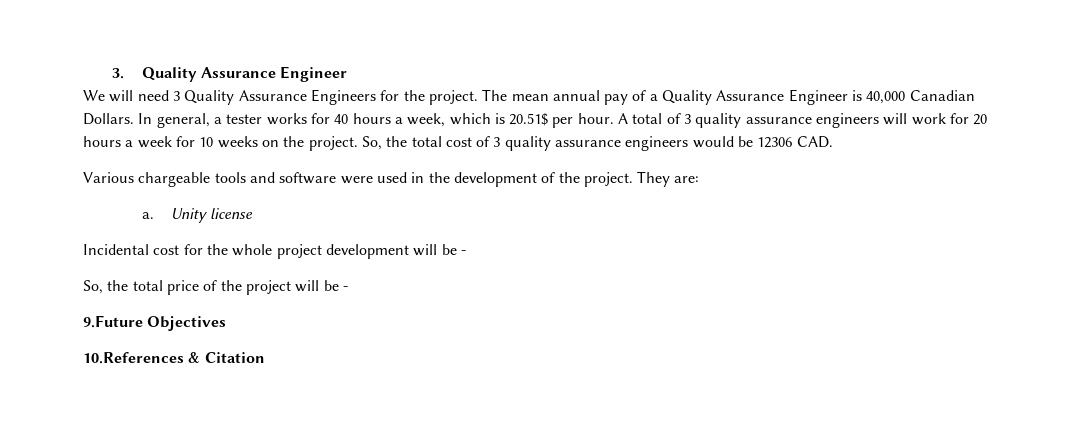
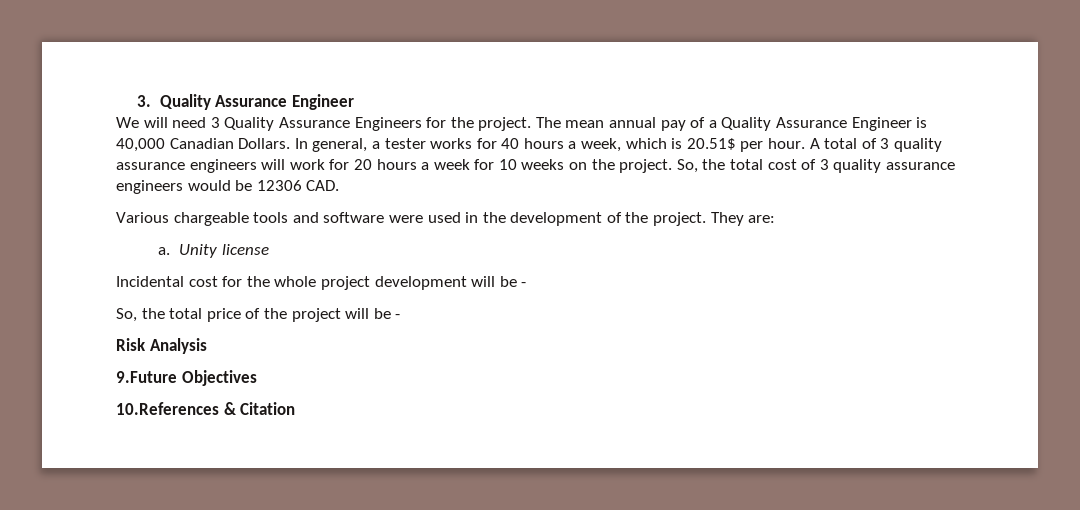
+ Risk Analysis

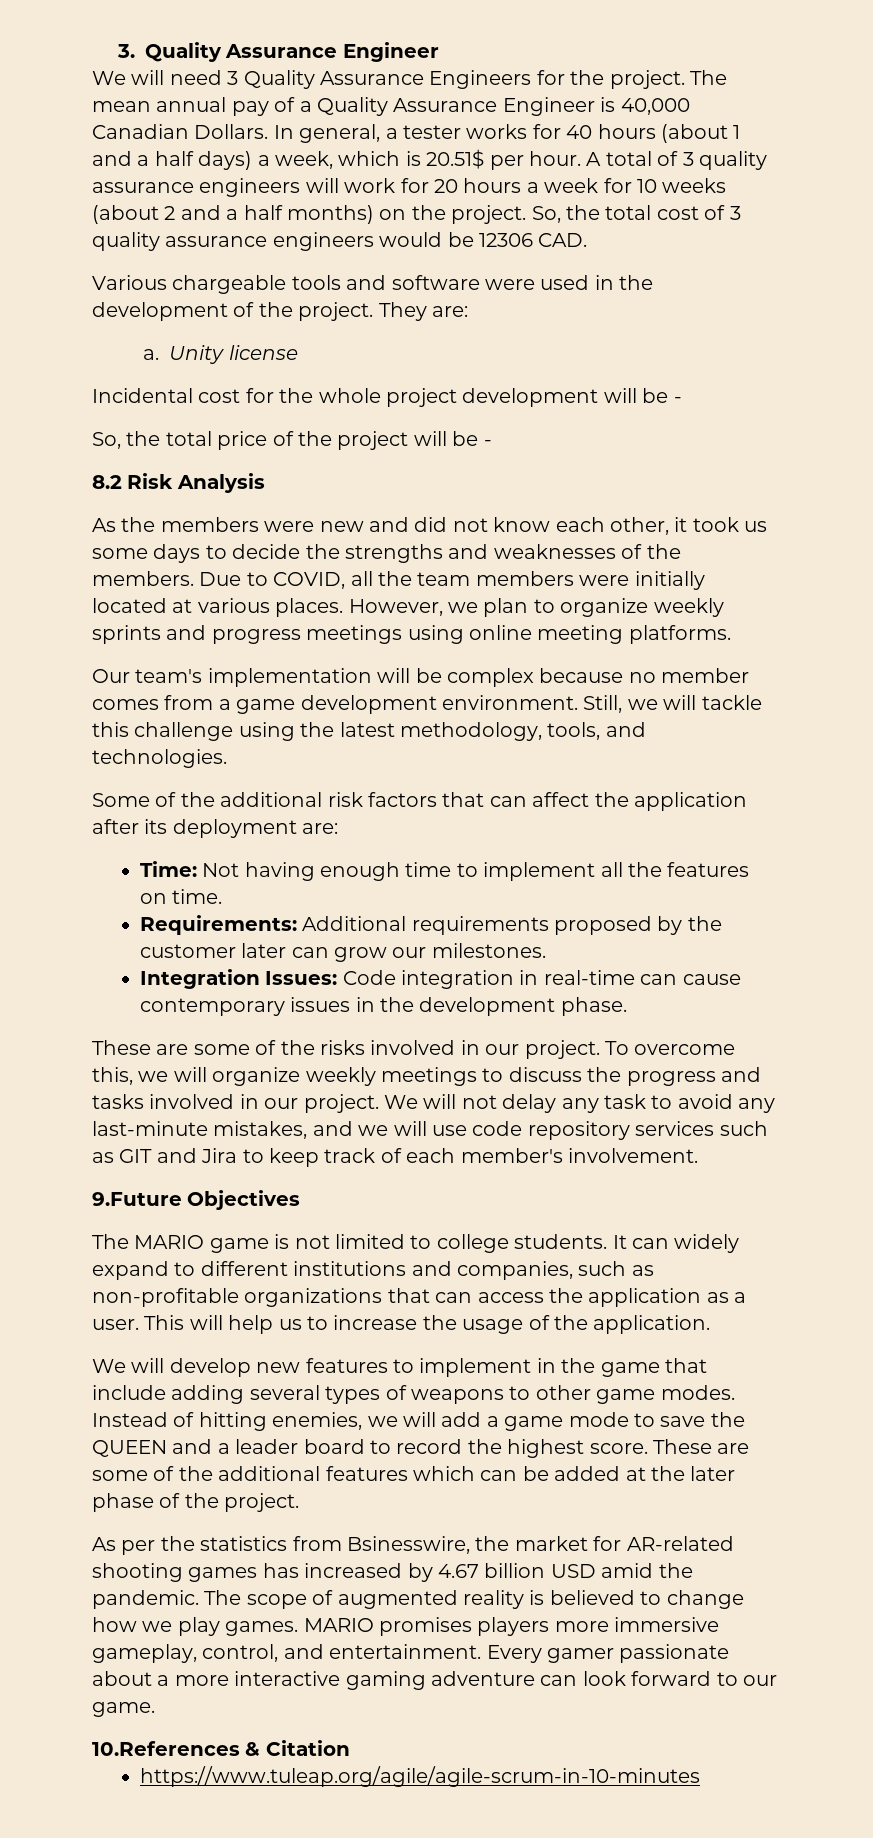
- In general, a tester works for 40 hours a week, which is 20.51$ per hour.
+ In general, a tester works for 40 hours (about 1 and a half days) a week, which is 20.51$ per hour.
- A total of 3 quality assurance engineers will work for 20 hours a week for 10 weeks on the project.
+ A total of 3 quality assurance engineers will work for 20 hours a week for 10 weeks (about 2 and a half months) on the project.
- Risk Analysis
+ 8.2 Risk Analysis
+ As the members were new and did not know each other, it took us some days to decide the strengths and weaknesses of the members. Due to COVID, all the team members were initially located at various places. However, we plan to organize weekly sprints and progress meetings using online meeting platforms.
+ Our team's implementation will be complex because no member comes from a game development environment. Still, we will tackle this challenge using the latest methodology, tools, and technologies.
+ Some of the additional risk factors that can affect the application after its deployment are:
+ Time: Not having enough time to implement all the features on time.
+ Requirements: Additional requirements proposed by the customer later can grow our milestones.
+ Integration Issues: Code integration in real-time can cause contemporary issues in the development phase.
+ These are some of the risks involved in our project. To overcome this, we will organize weekly meetings to discuss the progress and tasks involved in our project. We will not delay any task to avoid any last-minute mistakes, and we will use code repository services such as GIT and Jira to keep track of each member's involvement.
  9.Future Objectives
+ The MARIO game is not limited to college students. It can widely expand to different institutions and companies, such as non-profitable organizations that can access the application as a user. This will help us to increase the usage of the application.
+ We will develop new features to implement in the game that include adding several types of weapons to other game modes. Instead of hitting enemies, we will add a game mode to save the QUEEN and a leader board to record the highest score. These are some of the additional features which can be added at the later phase of the project.
+ As per the statistics from Bsinesswire, the market for AR-related shooting games has increased by 4.67 billion USD amid the pandemic. The scope of augmented reality is believed to change how we play games. MARIO promises players more immersive gameplay, control, and entertainment. Every gamer passionate about a more interactive gaming adventure can look forward to our game.
+ https://www.tuleap.org/agile/agile-scrum-in-10-minutes

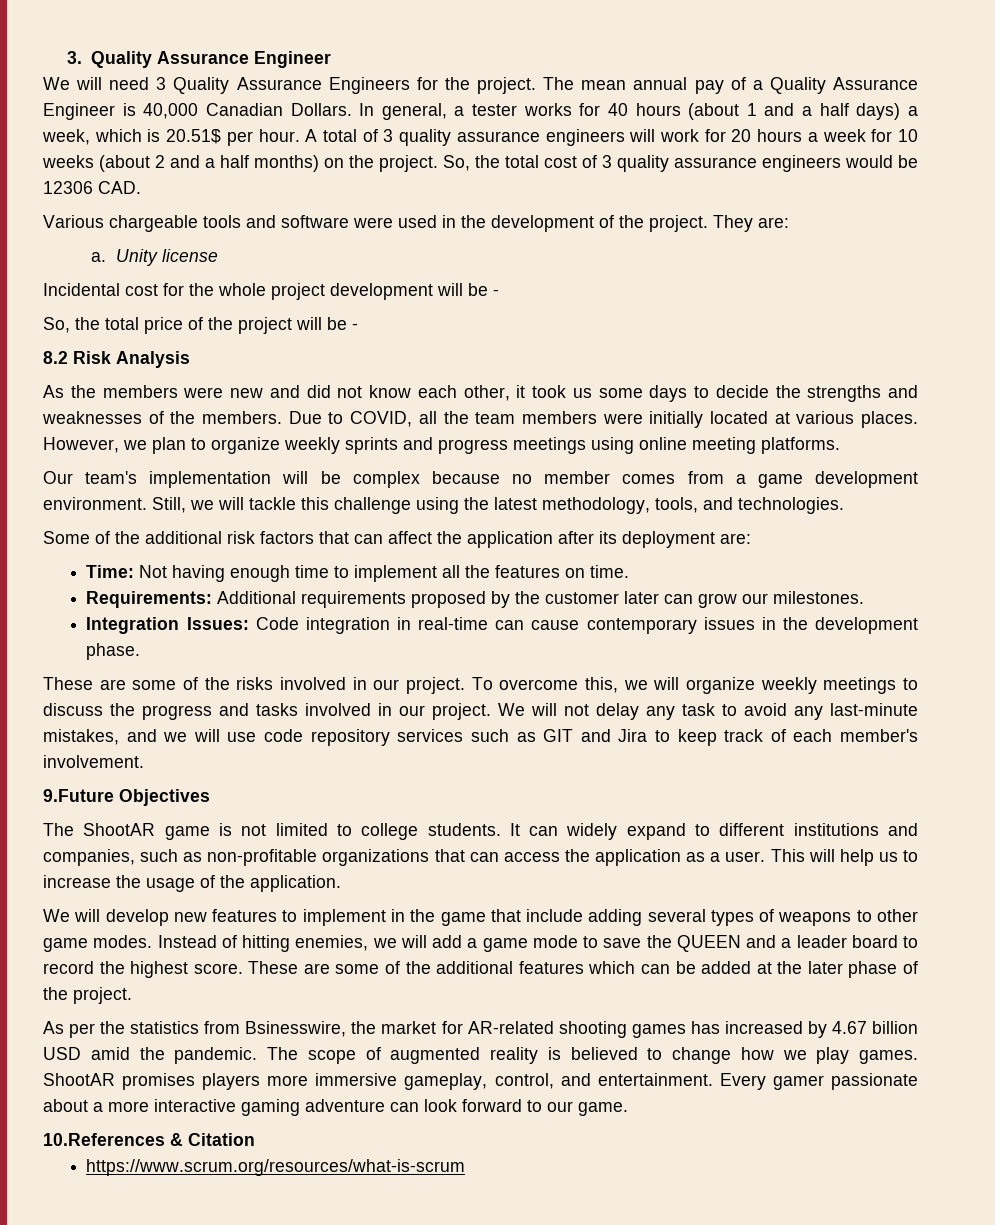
- The MARIO game is not limited to college students.
+ The ShootAR game is not limited to college students.
- MARIO promises players more immersive gameplay, control, and entertainment.
+ ShootAR promises players more immersive gameplay, control, and entertainment.
- https://www.tuleap.org/agile/agile-scrum-in-10-minutes
+ https://www.scrum.org/resources/what-is-scrum

